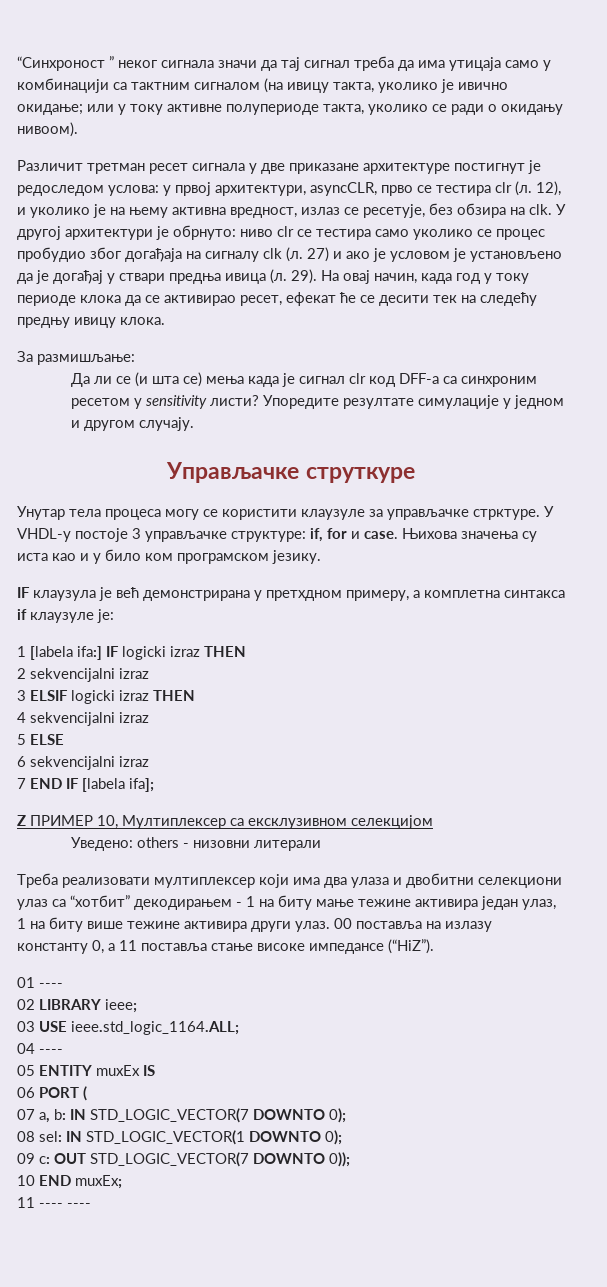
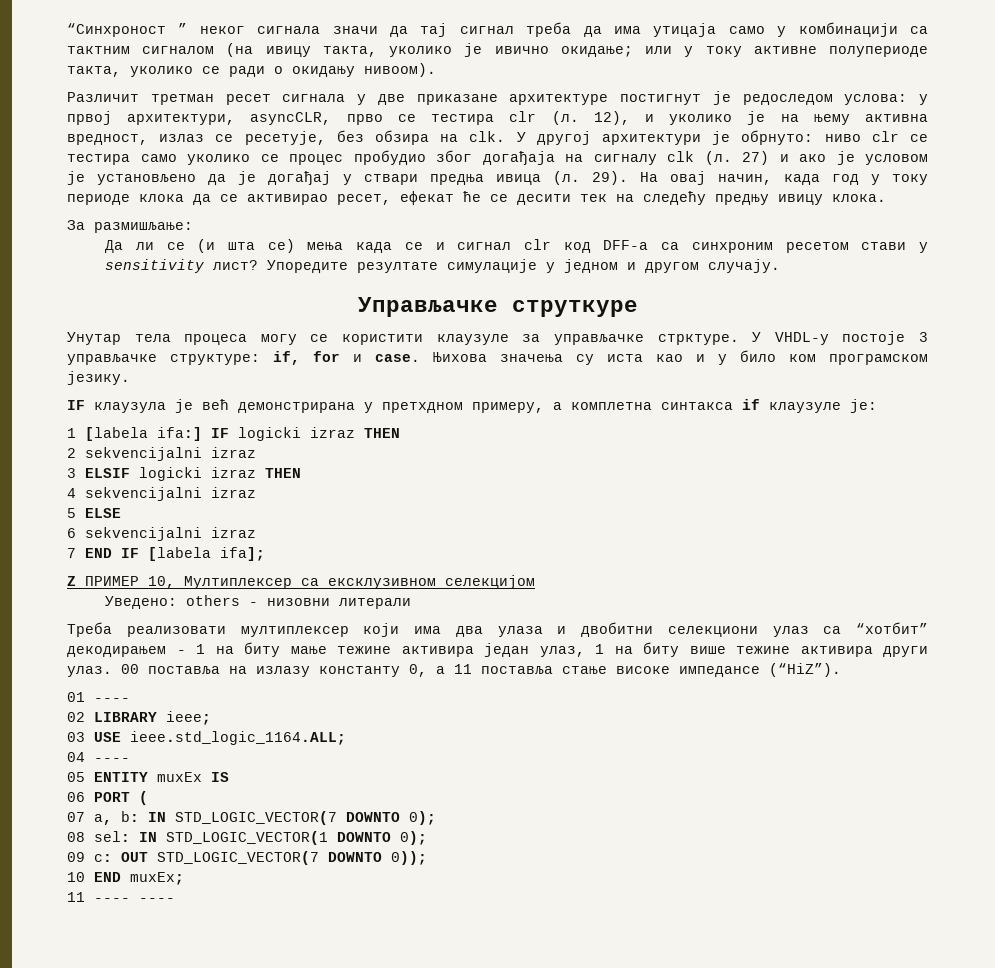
- Да ли се (и шта се) мења када је сигнал clr код DFF-а са синхроним ресетом у sensitivity листи?
+ Да ли се (и шта се) мења када се и сигнал clr код DFF-а са синхроним ресетом стави у sensitivity лист?

